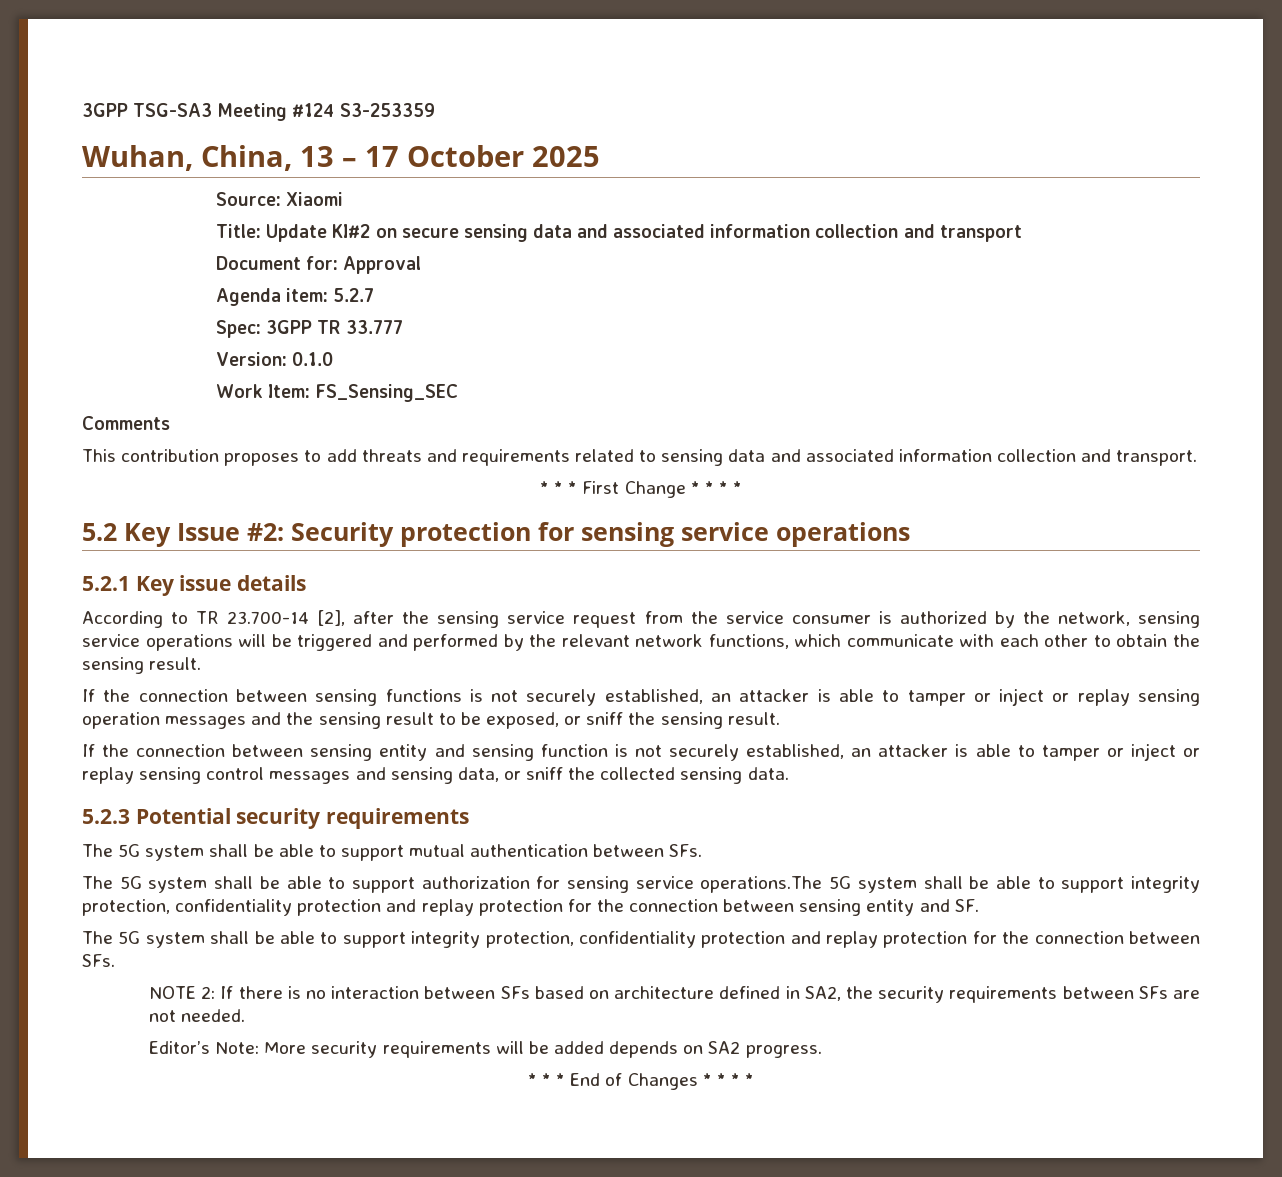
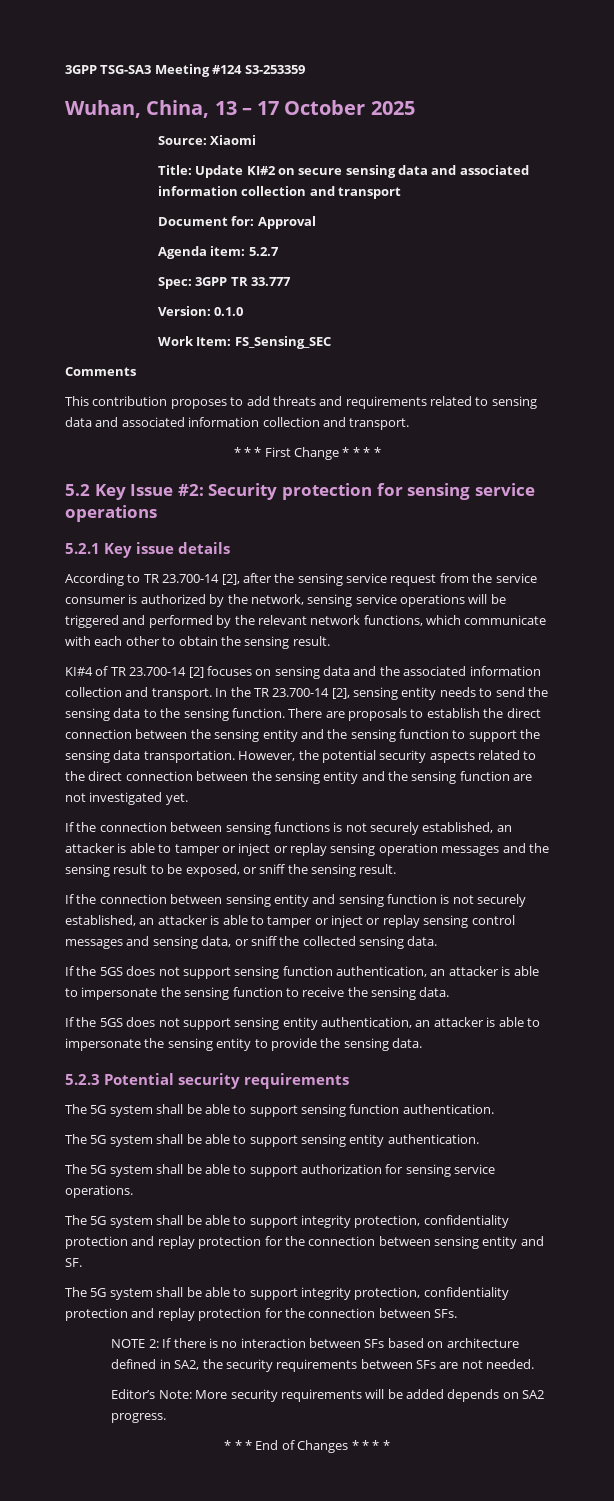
+ KI#4 of TR 23.700-14 [2] focuses on sensing data and the associated information collection and transport. In the TR 23.700-14 [2], sensing entity needs to send the sensing data to the sensing function. There are proposals to establish the direct connection between the sensing entity and the sensing function to support the sensing data transportation. However, the potential security aspects related to the direct connection between the sensing entity and the sensing function are not investigated yet.
+ If the 5GS does not support sensing function authentication, an attacker is able to impersonate the sensing function to receive the sensing data.
+ If the 5GS does not support sensing entity authentication, an attacker is able to impersonate the sensing entity to provide the sensing data.
- The 5G system shall be able to support mutual authentication between SFs.
+ The 5G system shall be able to support sensing function authentication.
+ The 5G system shall be able to support sensing entity authentication.
- The 5G system shall be able to support authorization for sensing service operations.The 5G system shall be able to support integrity protection, confidentiality protection and replay protection for the connection between sensing entity and SF.
+ The 5G system shall be able to support authorization for sensing service operations.
+ The 5G system shall be able to support integrity protection, confidentiality protection and replay protection for the connection between sensing entity and SF.

